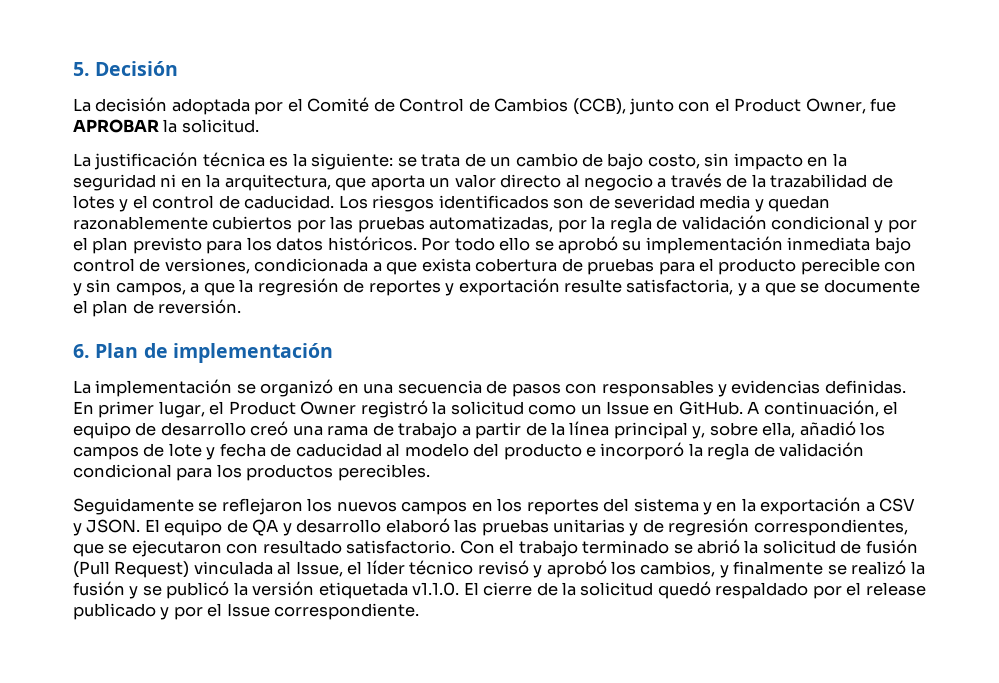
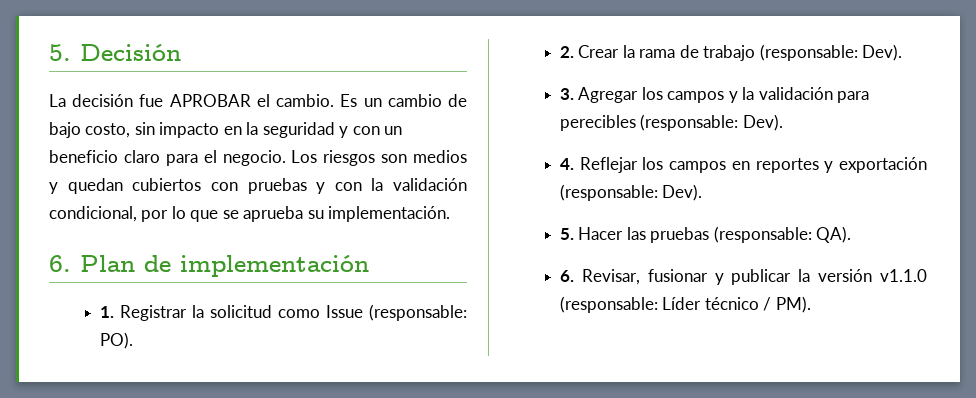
- La decisión adoptada por el Comité de Control de Cambios (CCB), junto con el Product Owner, fue APROBAR la solicitud.
- La justificación técnica es la siguiente: se trata de un cambio de bajo costo, sin impacto en la seguridad ni en la arquitectura, que aporta un valor directo al negocio a través de la trazabilidad de lotes y el control de caducidad. Los riesgos identificados son de severidad media y quedan razonablemente cubiertos por las pruebas automatizadas, por la regla de validación condicional y por el plan previsto para los datos históricos. Por todo ello se aprobó su implementación inmediata bajo control de versiones, condicionada a que exista cobertura de pruebas para el producto perecible con y sin campos, a que la regresión de reportes y exportación resulte satisfactoria, y a que se documente el plan de reversión.
+ La decisión fue APROBAR el cambio. Es un cambio de bajo costo, sin impacto en la seguridad y con un beneficio claro para el negocio. Los riesgos son medios y quedan cubiertos con pruebas y con la validación condicional, por lo que se aprueba su implementación.
  6. Plan de implementación
- La implementación se organizó en una secuencia de pasos con responsables y evidencias definidas. En primer lugar, el Product Owner registró la solicitud como un Issue en GitHub. A continuación, el equipo de desarrollo creó una rama de trabajo a partir de la línea principal y, sobre ella, añadió los campos de lote y fecha de caducidad al modelo del producto e incorporó la regla de validación condicional para los productos perecibles.
- Seguidamente se reflejaron los nuevos campos en los reportes del sistema y en la exportación a CSV y JSON. El equipo de QA y desarrollo elaboró las pruebas unitarias y de regresión correspondientes, que se ejecutaron con resultado satisfactorio. Con el trabajo terminado se abrió la solicitud de fusión (Pull Request) vinculada al Issue, el líder técnico revisó y aprobó los cambios, y finalmente se realizó la fusión y se publicó la versión etiquetada v1.1.0. El cierre de la solicitud quedó respaldado por el release publicado y por el Issue correspondiente.
+ 1. Registrar la solicitud como Issue (responsable: PO).
+ 2. Crear la rama de trabajo (responsable: Dev).
+ 3. Agregar los campos y la validación para perecibles (responsable: Dev).
+ 4. Reflejar los campos en reportes y exportación (responsable: Dev).
+ 5. Hacer las pruebas (responsable: QA).
+ 6. Revisar, fusionar y publicar la versión v1.1.0 (responsable: Líder técnico / PM).

